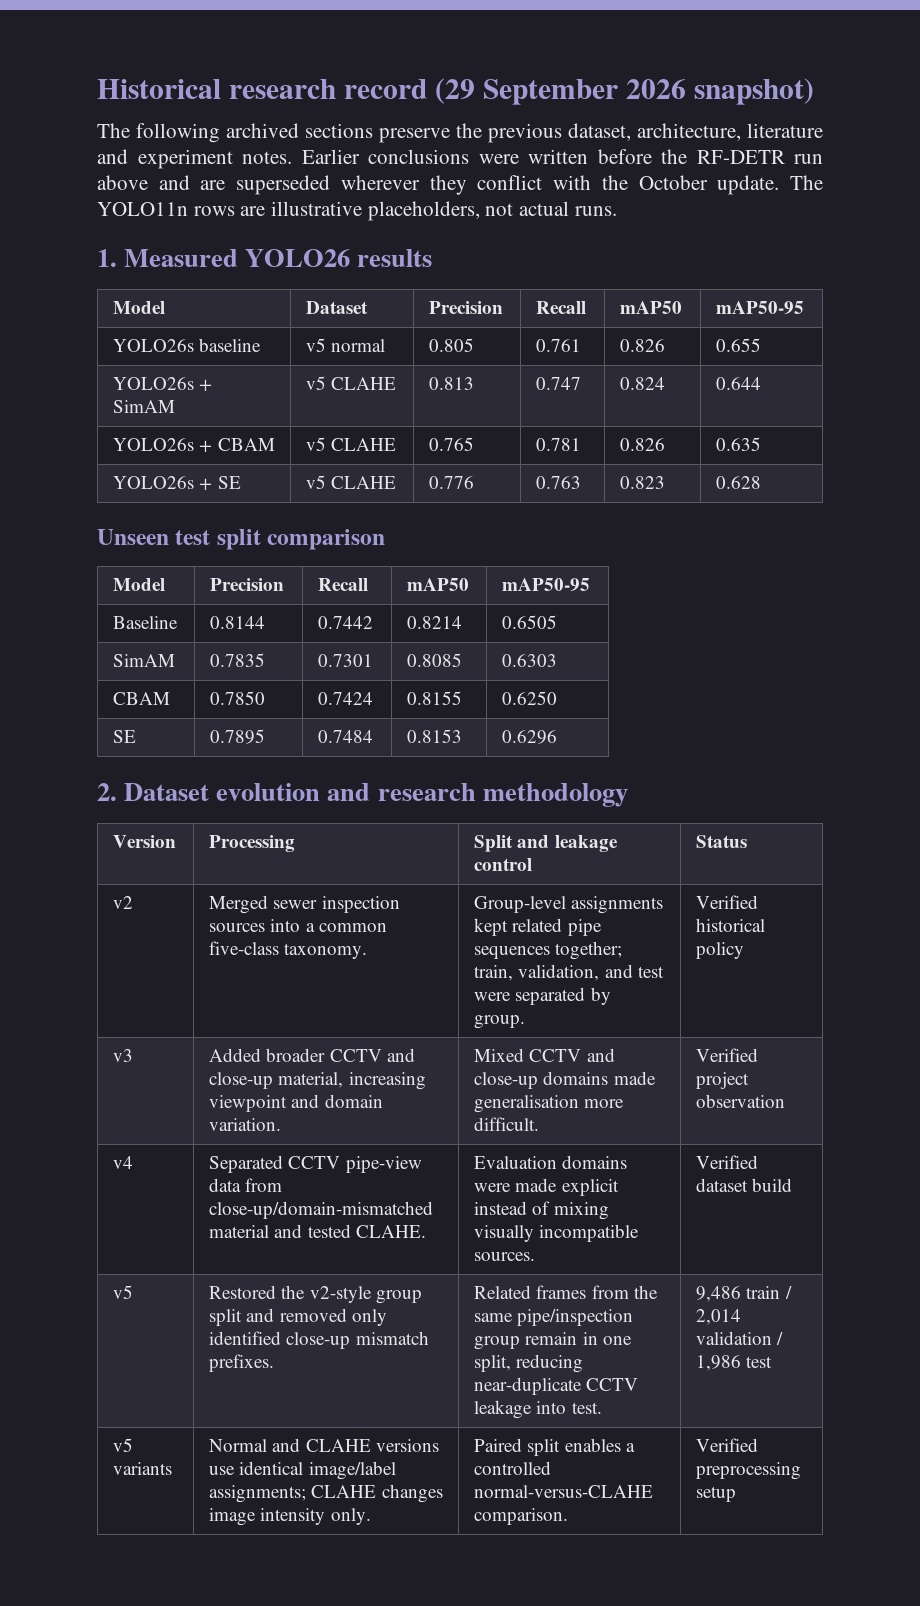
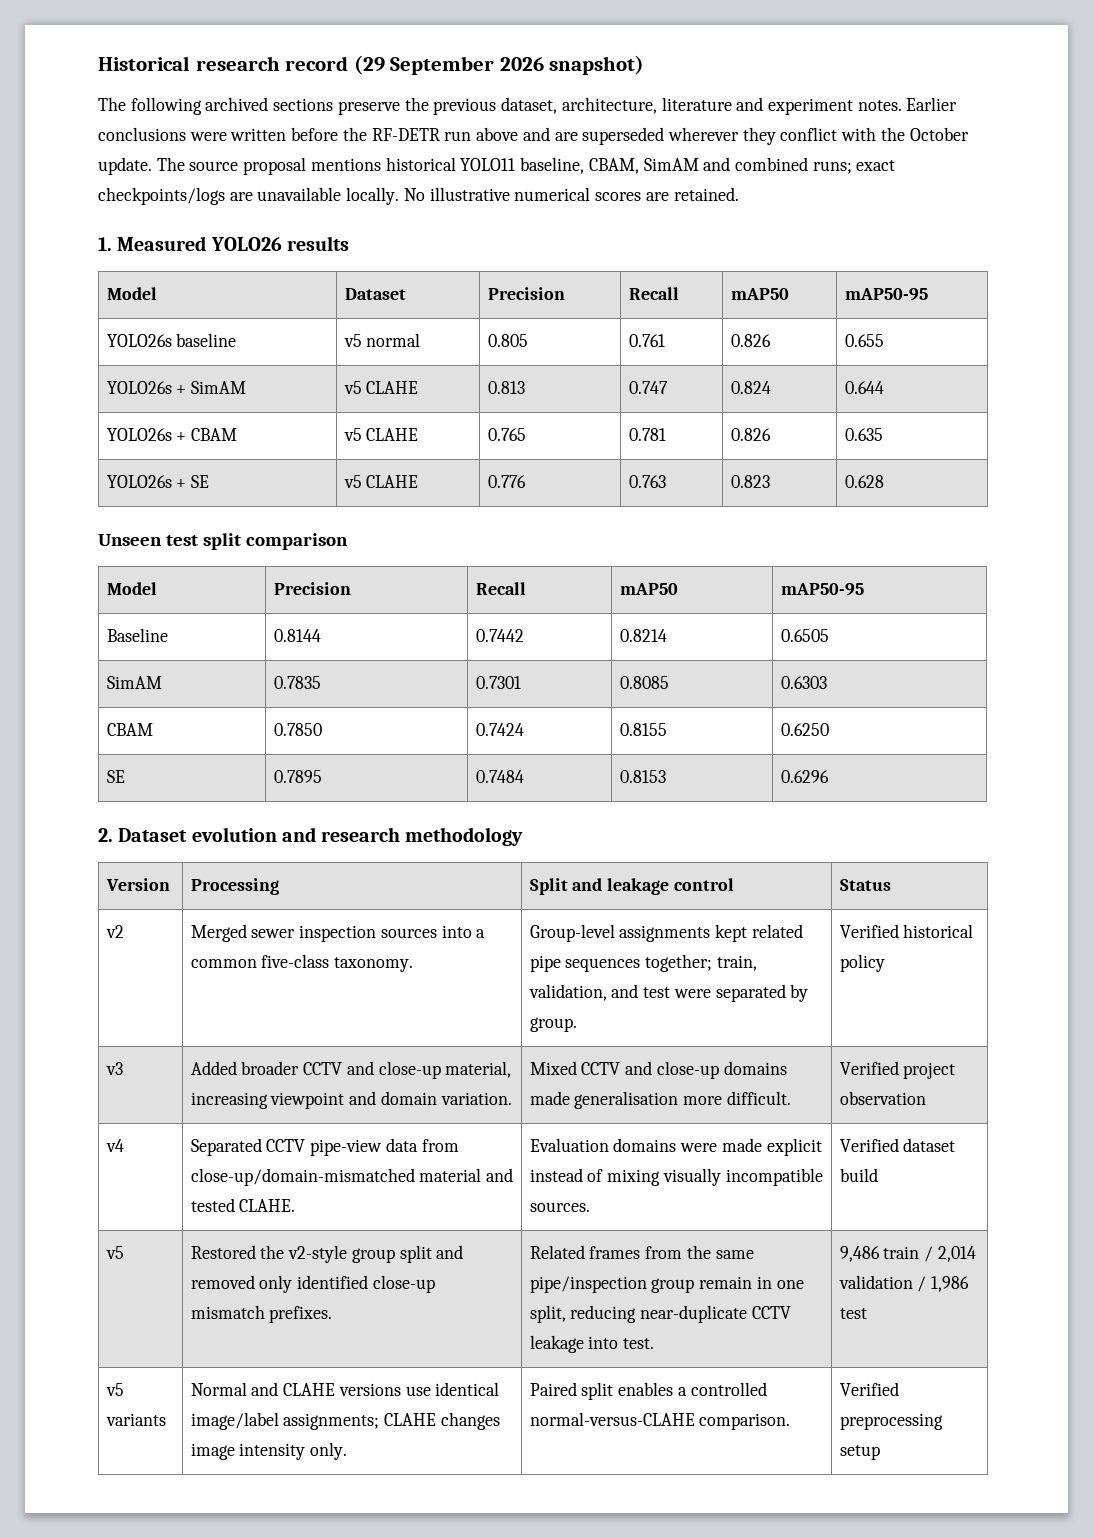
- The YOLO11n rows are illustrative placeholders, not actual runs.
+ The source proposal mentions historical YOLO11 baseline, CBAM, SimAM and combined runs; exact checkpoints/logs are unavailable locally. No illustrative numerical scores are retained.

